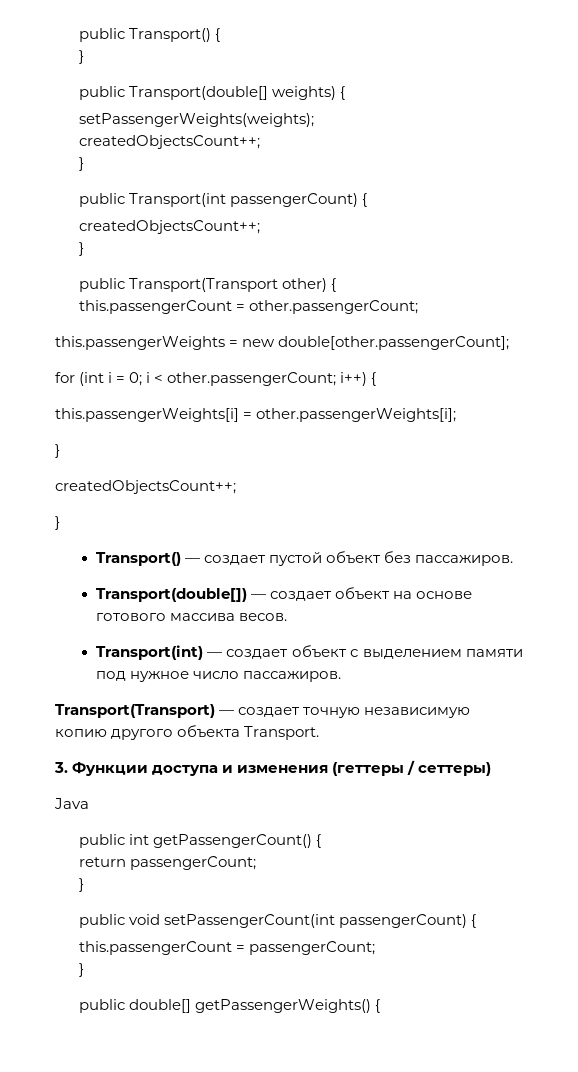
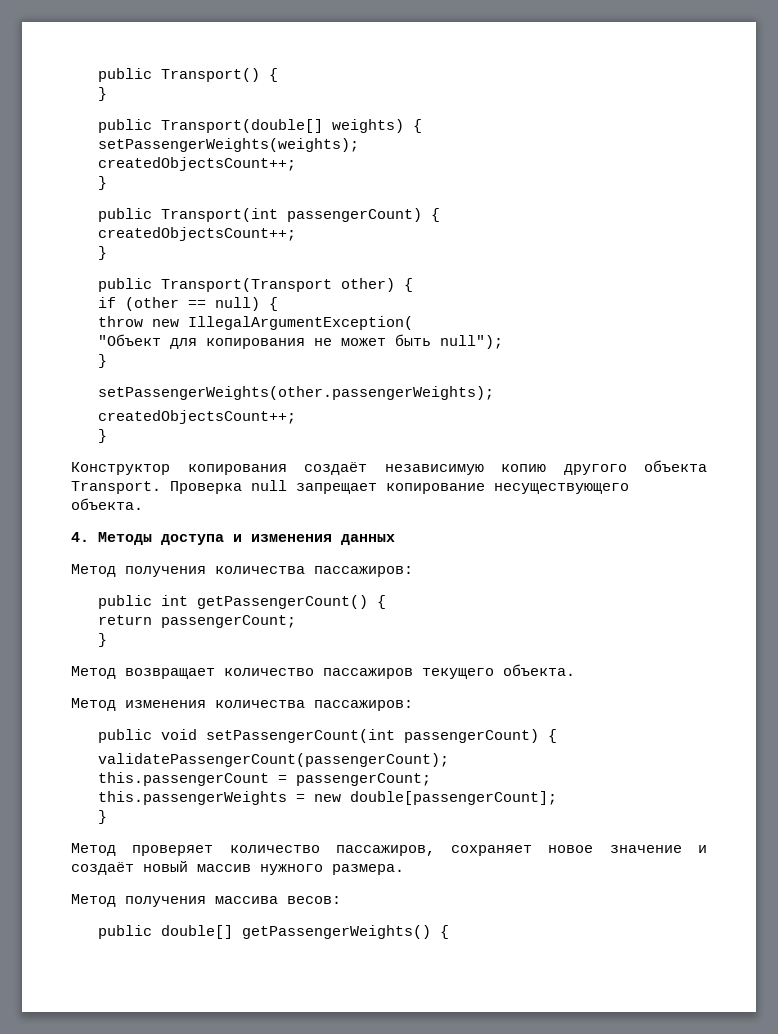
- this.passengerCount = other.passengerCount;
- this.passengerWeights = new double[other.passengerCount];
- for (int i = 0; i < other.passengerCount; i++) {
- this.passengerWeights[i] = other.passengerWeights[i];
+ if (other == null) {
+ throw new IllegalArgumentException(
+ "Объект для копирования не может быть null");
  }
+ setPassengerWeights(other.passengerWeights);
  createdObjectsCount++;
  }
- Transport() — создает пустой объект без пассажиров.
- Transport(double[]) — создает объект на основе готового массива весов.
- Transport(int) — создает объект с выделением памяти под нужное число пассажиров.
- Transport(Transport) — создает точную независимую копию другого объекта Transport.
- 3. Функции доступа и изменения (геттеры / сеттеры)
- Java
+ Конструктор копирования создаёт независимую копию другого объекта Transport. Проверка null запрещает копирование несуществующего объекта.
+ 4. Методы доступа и изменения данных
+ Метод получения количества пассажиров:
+ Метод возвращает количество пассажиров текущего объекта.
+ Метод изменения количества пассажиров:
+ validatePassengerCount(passengerCount);
  this.passengerCount = passengerCount;
+ this.passengerWeights = new double[passengerCount];
  }
+ Метод проверяет количество пассажиров, сохраняет новое значение и создаёт новый массив нужного размера.
+ Метод получения массива весов:

